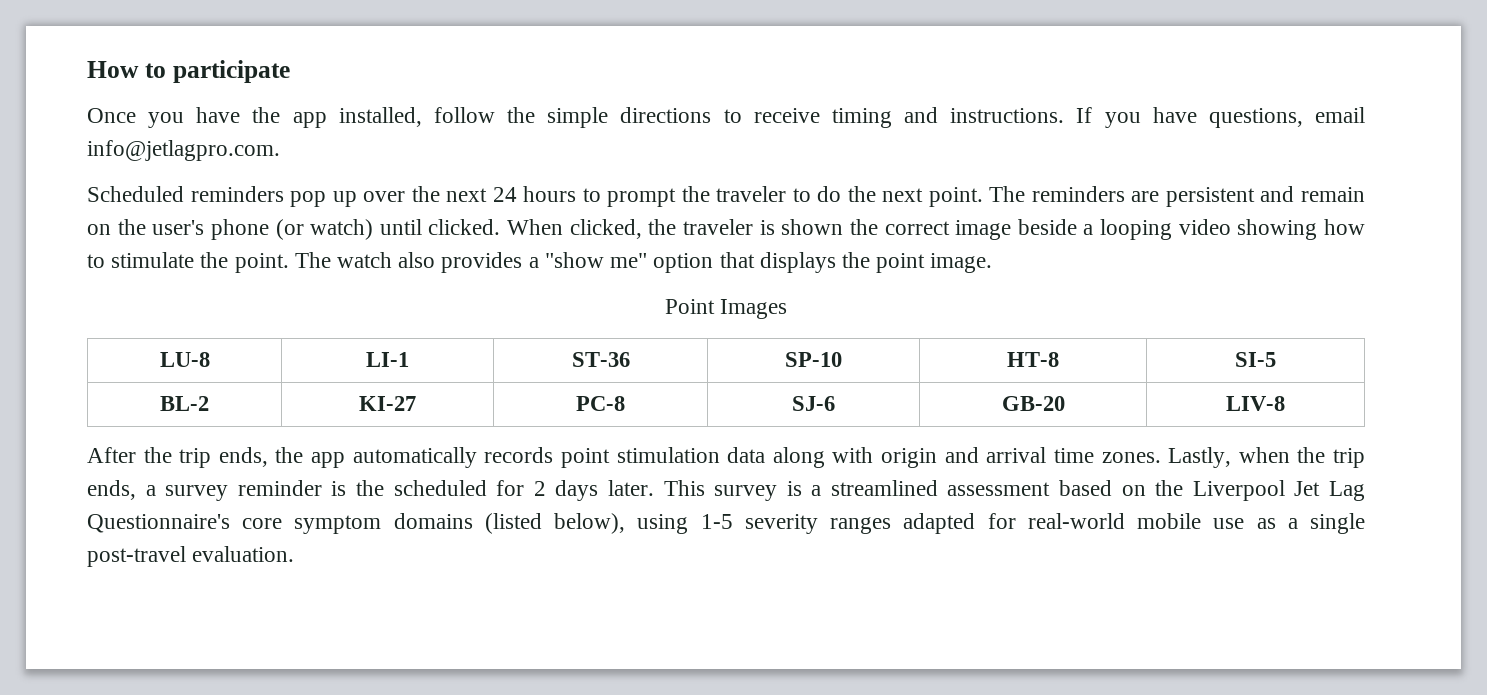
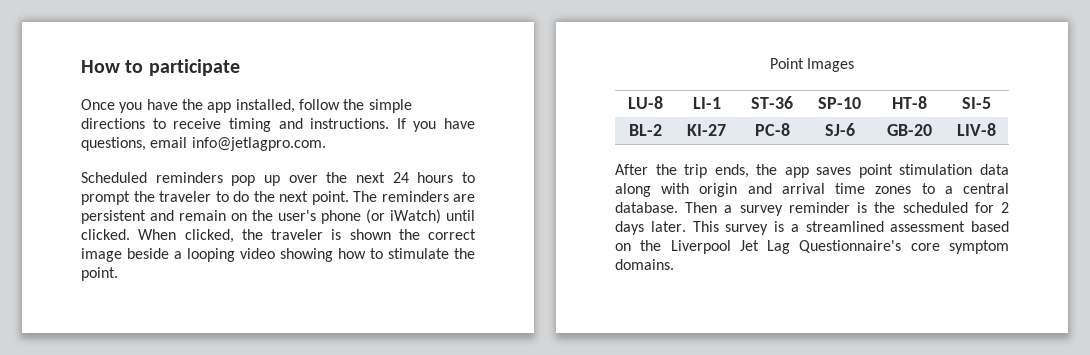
- The reminders are persistent and remain on the user's phone (or watch) until clicked.
+ The reminders are persistent and remain on the user's phone (or iWatch) until clicked.
- The watch also provides a "show me" option that displays the point image.
- After the trip ends, the app automatically records point stimulation data along with origin and arrival time zones. Lastly, when the trip ends, a survey reminder is the scheduled for 2 days later.
+ After the trip ends, the app saves point stimulation data along with origin and arrival time zones to a central database. Then a survey reminder is the scheduled for 2 days later.
- This survey is a streamlined assessment based on the Liverpool Jet Lag Questionnaire's core symptom domains (listed below), using 1-5 severity ranges adapted for real-world mobile use as a single post-travel evaluation.
+ This survey is a streamlined assessment based on the Liverpool Jet Lag Questionnaire's core symptom domains.

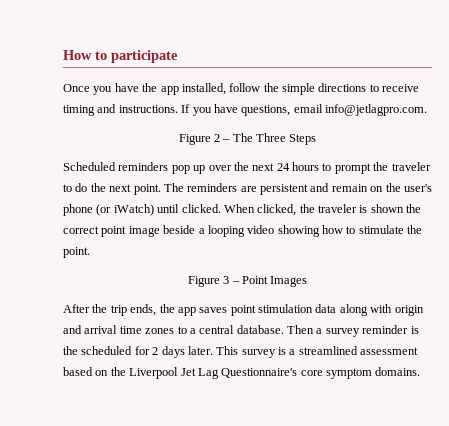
+ Figure 2 – The Three Steps
- When clicked, the traveler is shown the correct image beside a looping video showing how to stimulate the point.
+ When clicked, the traveler is shown the correct point image beside a looping video showing how to stimulate the point.
- Point Images
+ Figure 3 – Point Images
- LU-8 | LI-1 | ST-36 | SP-10 | HT-8 | SI-5
- BL-2 | KI-27 | PC-8 | SJ-6 | GB-20 | LIV-8

